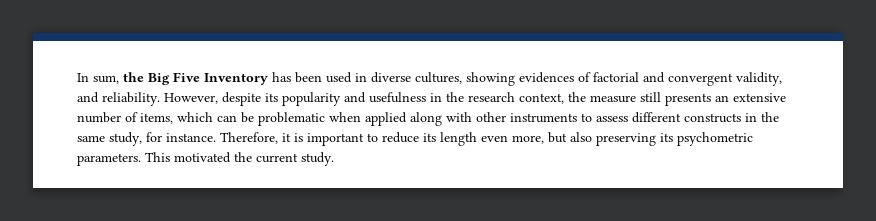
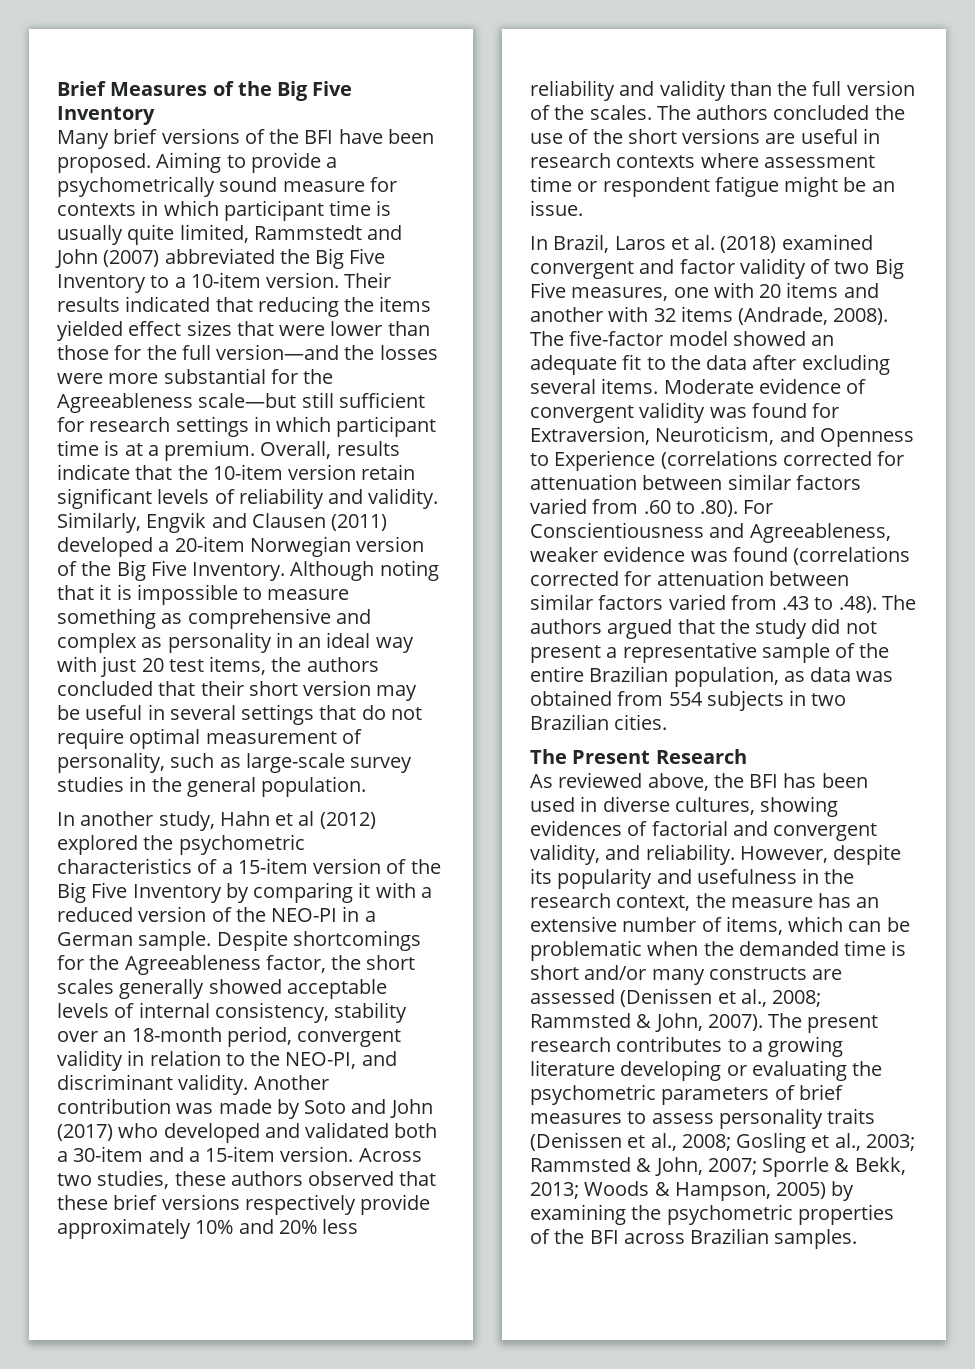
- In sum, the Big Five Inventory has been used in diverse cultures, showing evidences of factorial and convergent validity, and reliability.
+ Brief Measures of the Big Five Inventory
+ Many brief versions of the BFI have been proposed. Aiming to provide a psychometrically sound measure for contexts in which participant time is usually quite limited, Rammstedt and John (2007) abbreviated the Big Five Inventory to a 10-item version. Their results indicated that reducing the items yielded effect sizes that were lower than those for the full version—and the losses were more substantial for the Agreeableness scale—but still sufficient for research settings in which participant time is at a premium. Overall, results indicate that the 10-item version retain significant levels of reliability and validity. Similarly, Engvik and Clausen (2011) developed a 20-item Norwegian version of the Big Five Inventory. Although noting that it is impossible to measure something as comprehensive and complex as personality in an ideal way with just 20 test items, the authors concluded that their short version may be useful in several settings that do not require optimal measurement of personality, such as large-scale survey studies in the general population.
+ In another study, Hahn et al (2012) explored the psychometric characteristics of a 15-item version of the Big Five Inventory by comparing it with a reduced version of the NEO-PI in a German sample. Despite shortcomings for the Agreeableness factor, the short scales generally showed acceptable levels of internal consistency, stability over an 18-month period, convergent validity in relation to the NEO-PI, and discriminant validity. Another contribution was made by Soto and John (2017) who developed and validated both a 30-item and a 15-item version. Across two studies, these authors observed that these brief versions respectively provide approximately 10% and 20% less reliability and validity than the full version of the scales. The authors concluded the use of the short versions are useful in research contexts where assessment time or respondent fatigue might be an issue.
+ In Brazil, Laros et al. (2018) examined convergent and factor validity of two Big Five measures, one with 20 items and another with 32 items (Andrade, 2008). The five-factor model showed an adequate fit to the data after excluding several items. Moderate evidence of convergent validity was found for Extraversion, Neuroticism, and Openness to Experience (correlations corrected for attenuation between similar factors varied from .60 to .80). For Conscientiousness and Agreeableness, weaker evidence was found (correlations corrected for attenuation between similar factors varied from .43 to .48). The authors argued that the study did not present a representative sample of the entire Brazilian population, as data was obtained from 554 subjects in two Brazilian cities.
+ The Present Research
+ As reviewed above, the BFI has been used in diverse cultures, showing evidences of factorial and convergent validity, and reliability.
- However, despite its popularity and usefulness in the research context, the measure still presents an extensive number of items, which can be problematic when applied along with other instruments to assess different constructs in the same study, for instance. Therefore, it is important to reduce its length even more, but also preserving its psychometric parameters. This motivated the current study.
+ However, despite its popularity and usefulness in the research context, the measure has an extensive number of items, which can be problematic when the demanded time is short and/or many constructs are assessed (Denissen et al., 2008; Rammsted & John, 2007). The present research contributes to a growing literature developing or evaluating the psychometric parameters of brief measures to assess personality traits (Denissen et al., 2008; Gosling et al., 2003; Rammsted & John, 2007; Sporrle & Bekk, 2013; Woods & Hampson, 2005) by examining the psychometric properties of the BFI across Brazilian samples.

